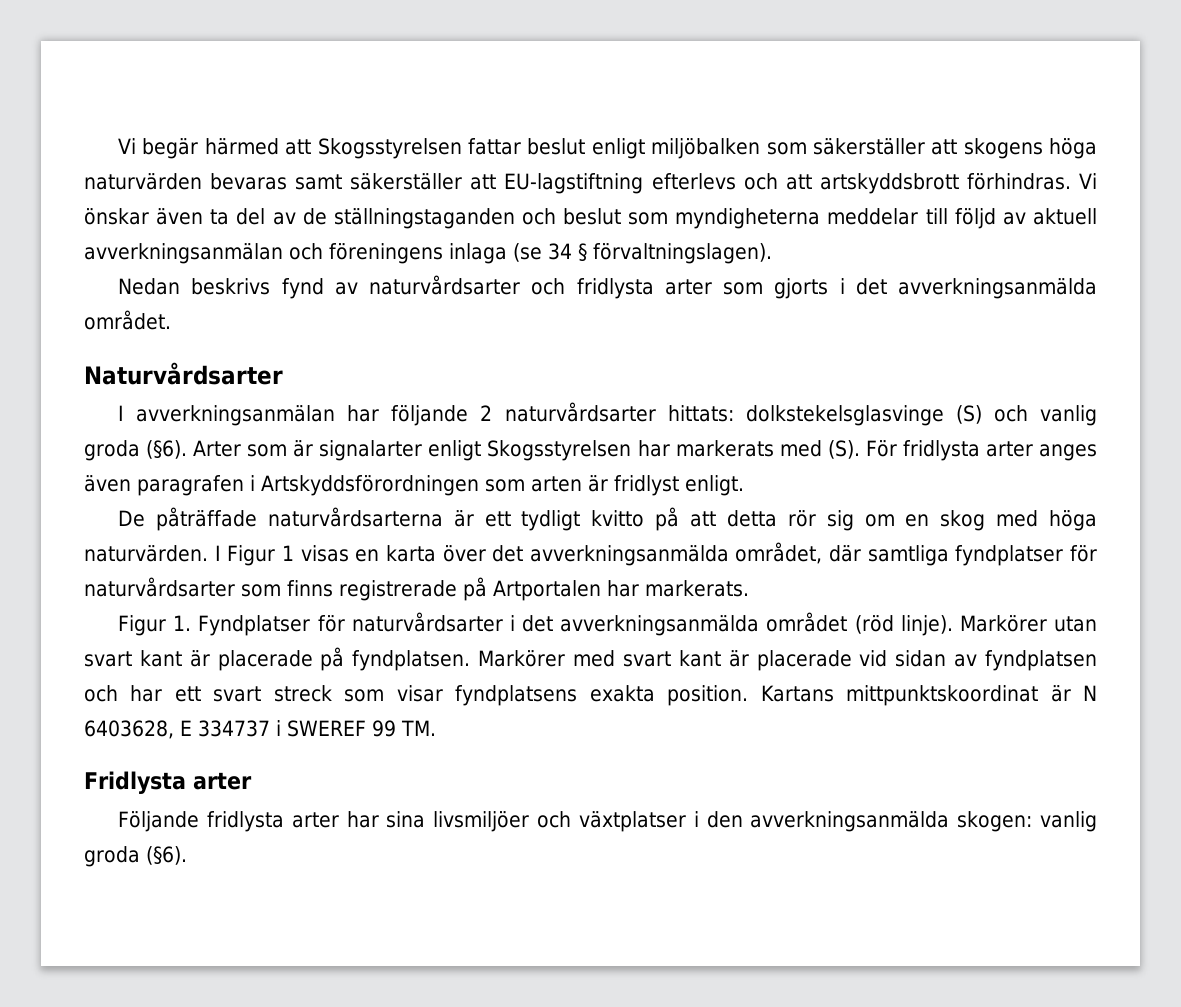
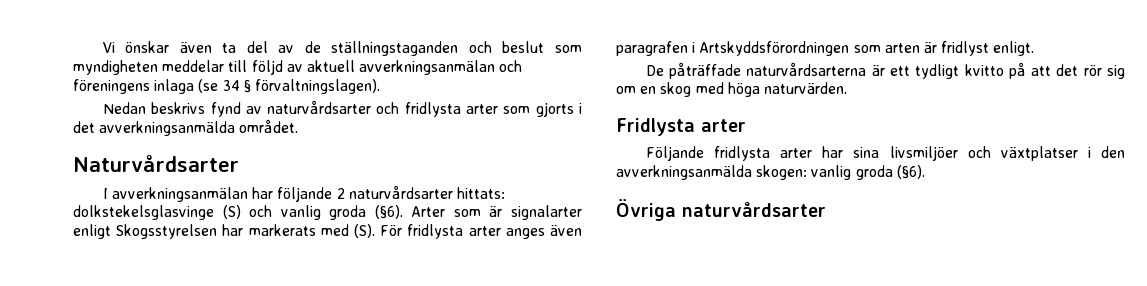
- Vi begär härmed att Skogsstyrelsen fattar beslut enligt miljöbalken som säkerställer att skogens höga naturvärden bevaras samt säkerställer att EU-lagstiftning efterlevs och att artskyddsbrott förhindras. Vi önskar även ta del av de ställningstaganden och beslut som myndigheterna meddelar till följd av aktuell avverkningsanmälan och föreningens inlaga (se 34 § förvaltningslagen).
+ Vi önskar även ta del av de ställningstaganden och beslut som myndigheten meddelar till följd av aktuell avverkningsanmälan och föreningens inlaga (se 34 § förvaltningslagen).
- De påträffade naturvårdsarterna är ett tydligt kvitto på att detta rör sig om en skog med höga naturvärden. I Figur 1 visas en karta över det avverkningsanmälda området, där samtliga fyndplatser för naturvårdsarter som finns registrerade på Artportalen har markerats.
- Figur 1. Fyndplatser för naturvårdsarter i det avverkningsanmälda området (röd linje). Markörer utan svart kant är placerade på fyndplatsen. Markörer med svart kant är placerade vid sidan av fyndplatsen och har ett svart streck som visar fyndplatsens exakta position. Kartans mittpunktskoordinat är N 6403628, E 334737 i SWEREF 99 TM.
+ De påträffade naturvårdsarterna är ett tydligt kvitto på att det rör sig om en skog med höga naturvärden.
+ Övriga naturvårdsarter

